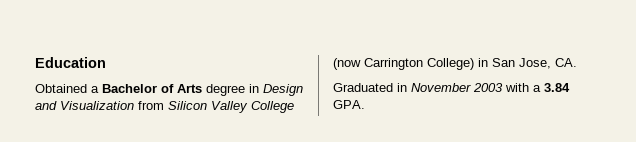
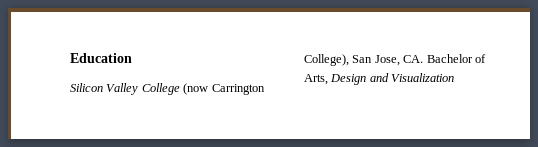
- Obtained a Bachelor of Arts degree in Design and Visualization from Silicon Valley College (now Carrington College) in San Jose, CA.
- Graduated in November 2003 with a 3.84 GPA.
+ Silicon Valley College (now Carrington College), San Jose, CA. Bachelor of Arts, Design and Visualization

